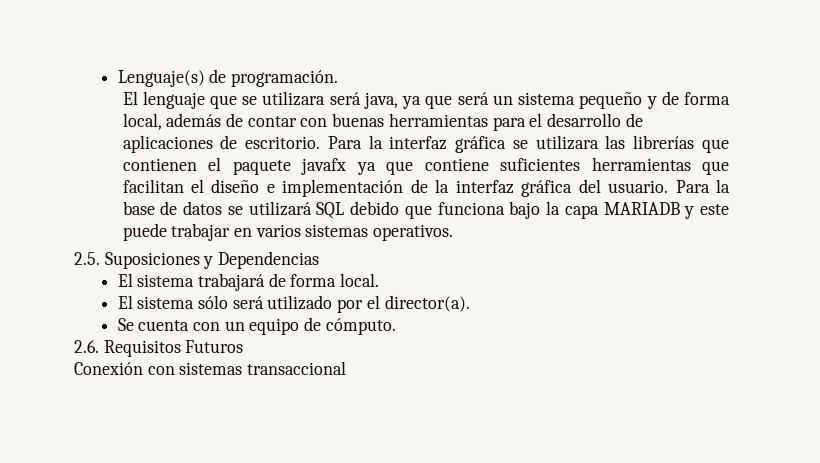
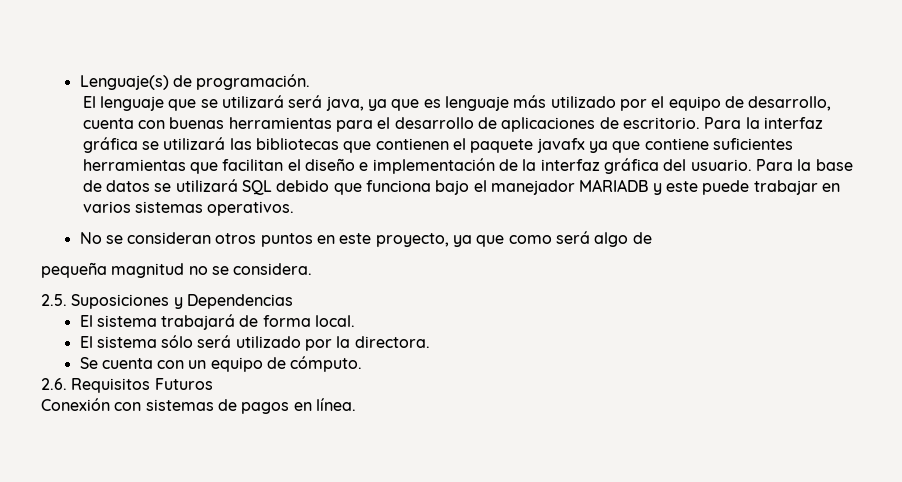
- El lenguaje que se utilizara será java, ya que será un sistema pequeño y de forma local, además de contar con buenas herramientas para el desarrollo de aplicaciones de escritorio.
+ El lenguaje que se utilizará será java, ya que es lenguaje más utilizado por el equipo de desarrollo, cuenta con buenas herramientas para el desarrollo de aplicaciones de escritorio.
- Para la interfaz gráfica se utilizara las librerías que contienen el paquete javafx ya que contiene suficientes herramientas que facilitan el diseño e implementación de la interfaz gráfica del usuario.
+ Para la interfaz gráfica se utilizará las bibliotecas que contienen el paquete javafx ya que contiene suficientes herramientas que facilitan el diseño e implementación de la interfaz gráfica del usuario.
- Para la base de datos se utilizará SQL debido que funciona bajo la capa MARIADB y este puede trabajar en varios sistemas operativos.
+ Para la base de datos se utilizará SQL debido que funciona bajo el manejador MARIADB y este puede trabajar en varios sistemas operativos.
+ No se consideran otros puntos en este proyecto, ya que como será algo de
+ pequeña magnitud no se considera.
- El sistema sólo será utilizado por el director(a).
+ El sistema sólo será utilizado por la directora.
- Conexión con sistemas transaccional
+ Conexión con sistemas de pagos en línea.

